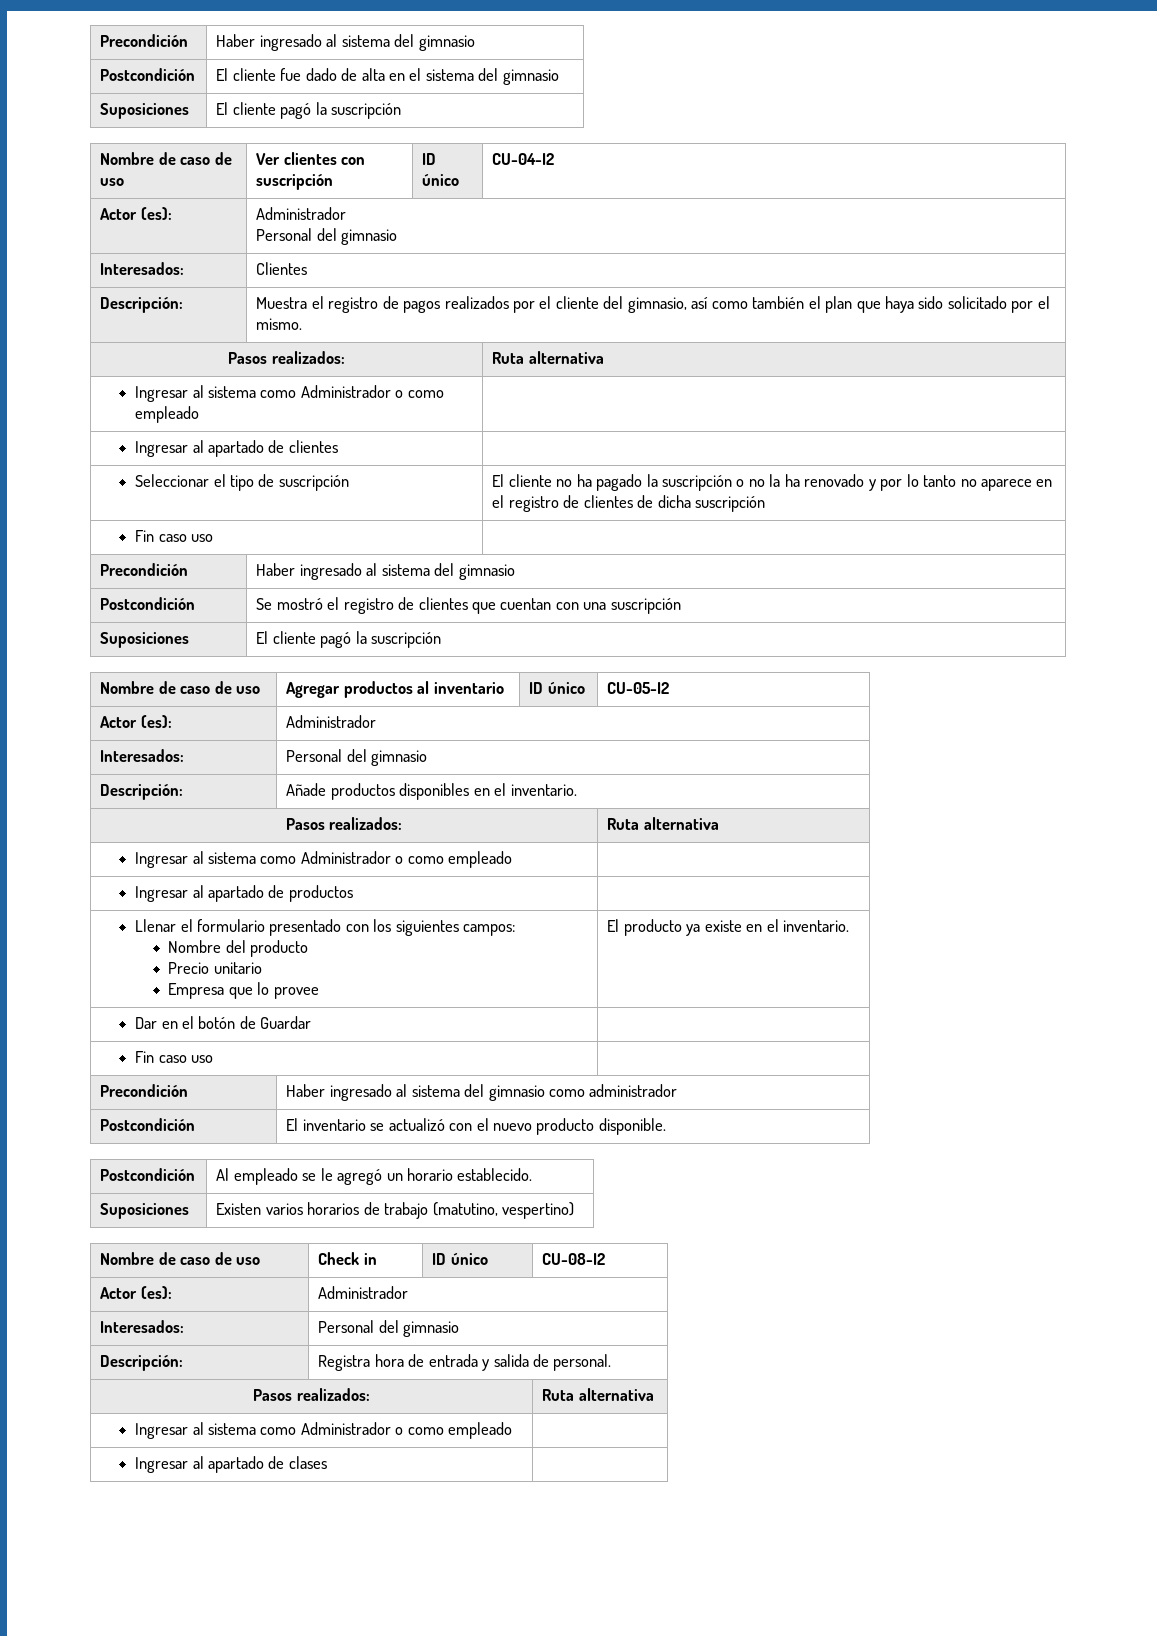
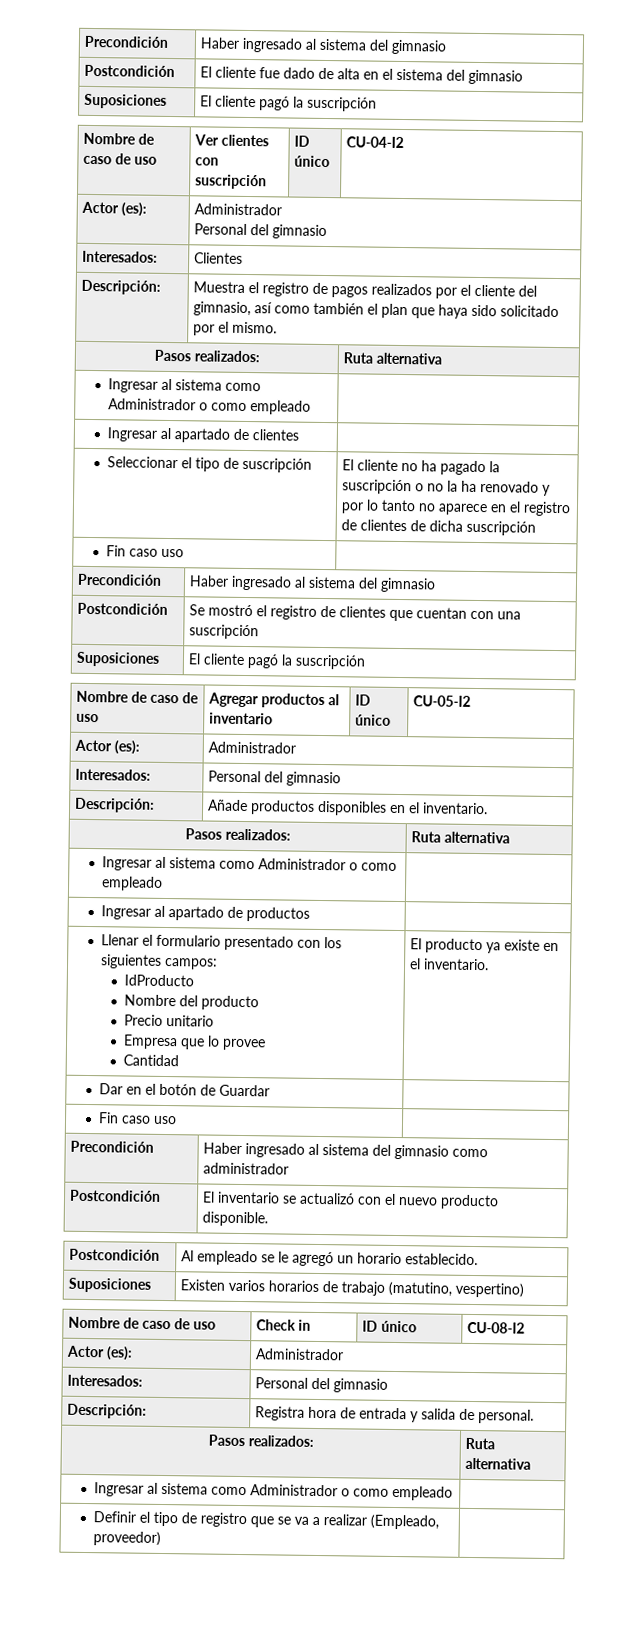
  Llenar el formulario presentado con los siguientes campos:
+ IdProducto
  Nombre del producto
  Precio unitario
- Empresa que lo provee | El producto ya existe en el inventario.
+ Empresa que lo provee
+ Cantidad | El producto ya existe en el inventario.
- Ingresar al apartado de clases |
+ Definir el tipo de registro que se va a realizar (Empleado, proveedor) |

